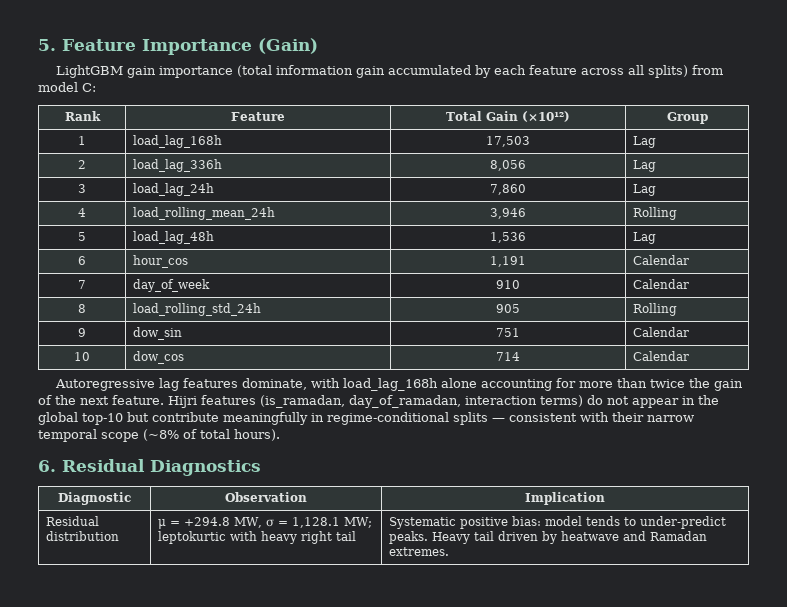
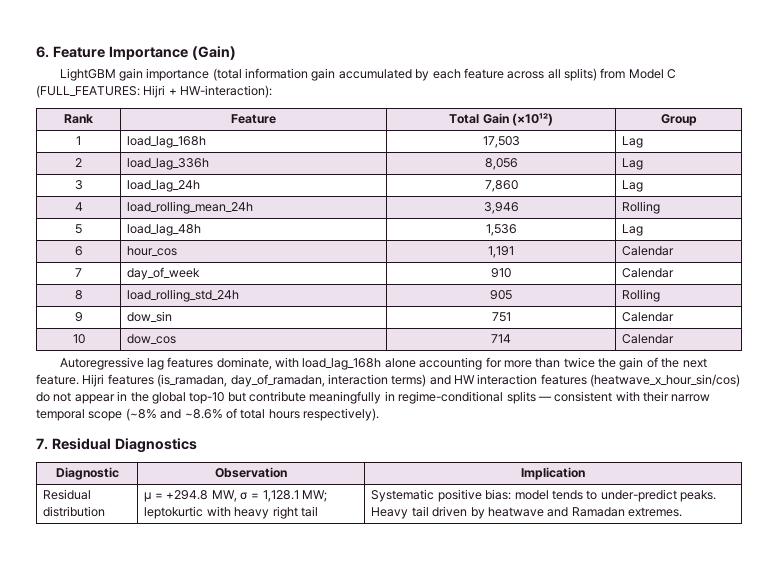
- 5. Feature Importance (Gain)
+ 6. Feature Importance (Gain)
- LightGBM gain importance (total information gain accumulated by each feature across all splits) from model C:
+ LightGBM gain importance (total information gain accumulated by each feature across all splits) from Model C (FULL_FEATURES: Hijri + HW-interaction):
- Hijri features (is_ramadan, day_of_ramadan, interaction terms) do not appear in the global top-10 but contribute meaningfully in regime-conditional splits — consistent with their narrow temporal scope (~8% of total hours).
- 6. Residual Diagnostics
+ Hijri features (is_ramadan, day_of_ramadan, interaction terms) and HW interaction features (heatwave_x_hour_sin/cos) do not appear in the global top-10 but contribute meaningfully in regime-conditional splits — consistent with their narrow temporal scope (~8% and ~8.6% of total hours respectively).
+ 7. Residual Diagnostics

